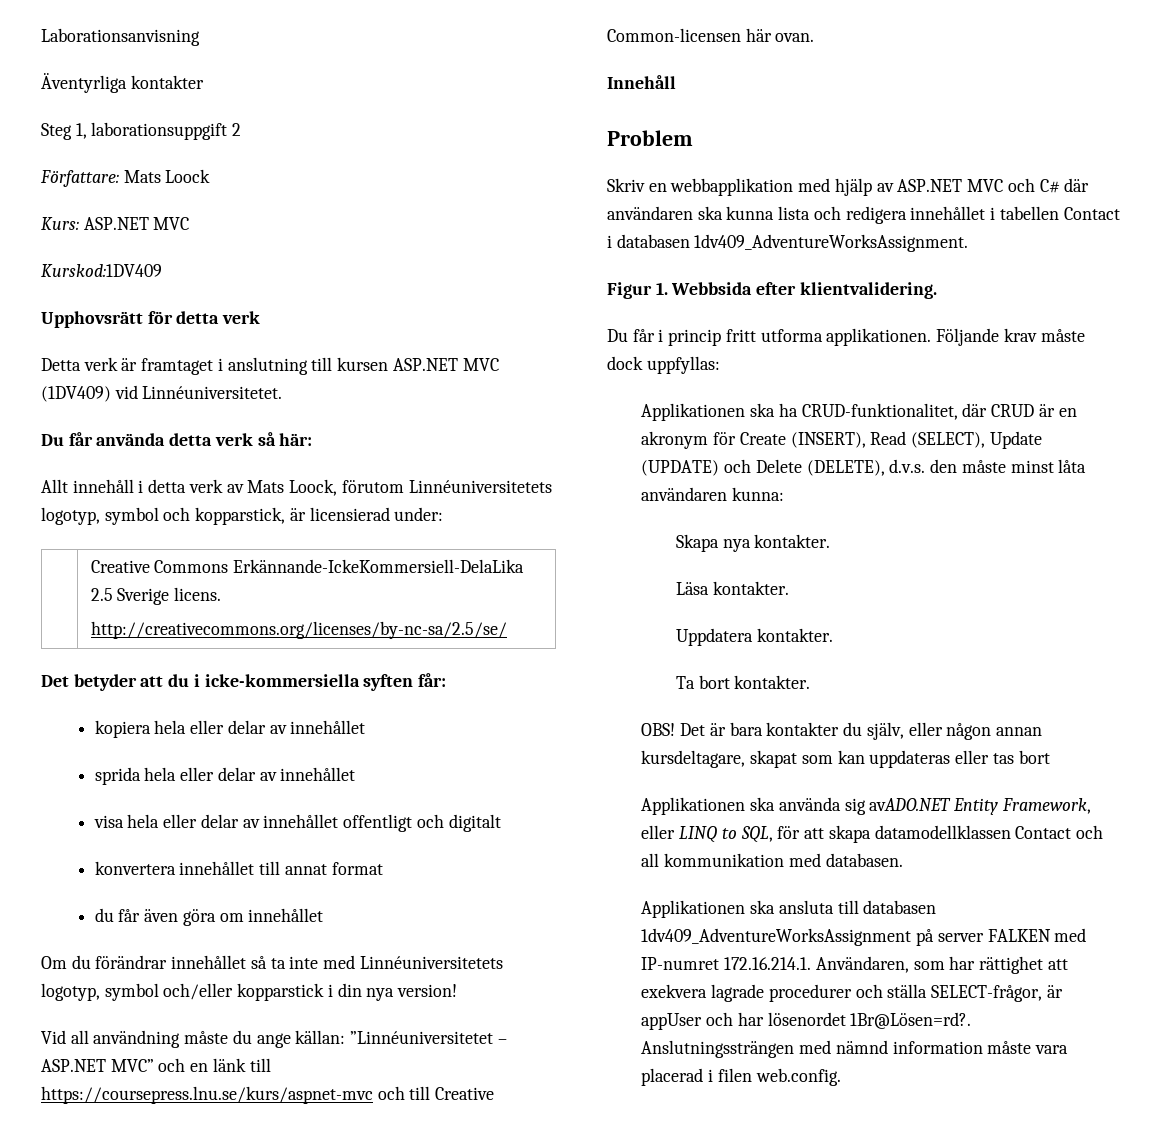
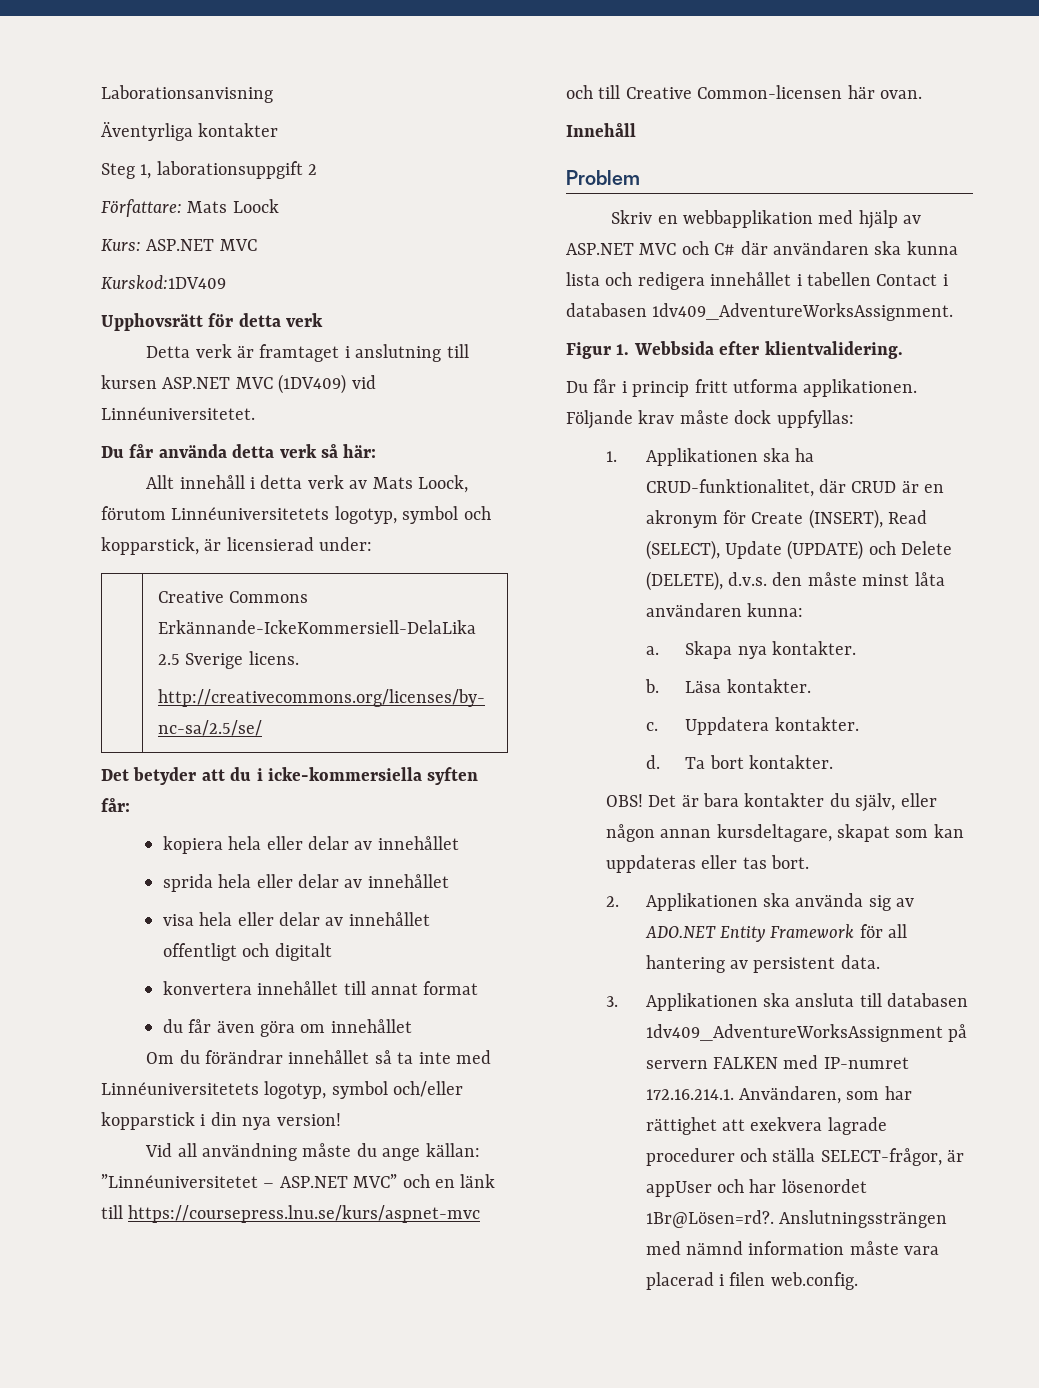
- Applikationen ska ha CRUD-funktionalitet, där CRUD är en akronym för Create (INSERT), Read (SELECT), Update (UPDATE) och Delete (DELETE), d.v.s. den måste minst låta användaren kunna:
+ 1. Applikationen ska ha CRUD-funktionalitet, där CRUD är en akronym för Create (INSERT), Read (SELECT), Update (UPDATE) och Delete (DELETE), d.v.s. den måste minst låta användaren kunna:
+ a.
+ b.
+ c.
+ d.
- Det är bara kontakter du själv, eller någon annan kursdeltagare, skapat som kan uppdateras eller tas bort
- Applikationen ska använda sig avADO.NET Entity Framework, eller LINQ to SQL, för att skapa datamodellklassen Contact och all kommunikation med databasen.
- Applikationen ska ansluta till databasen 1dv409_AdventureWorksAssignment på server FALKEN med IP-numret 172.16.214.1. Användaren, som har rättighet att exekvera lagrade procedurer och ställa SELECT-frågor, är appUser och har lösenordet 1Br@Lösen=rd?.
+ Det är bara kontakter du själv, eller någon annan kursdeltagare, skapat som kan uppdateras eller tas bort.
+ 2. Applikationen ska använda sig av ADO.NET Entity Framework för all hantering av persistent data.
+ 3. Applikationen ska ansluta till databasen 1dv409_AdventureWorksAssignment på servern FALKEN med IP-numret 172.16.214.1. Användaren, som har rättighet att exekvera lagrade procedurer och ställa SELECT-frågor, är appUser och har lösenordet 1Br@Lösen=rd?.

